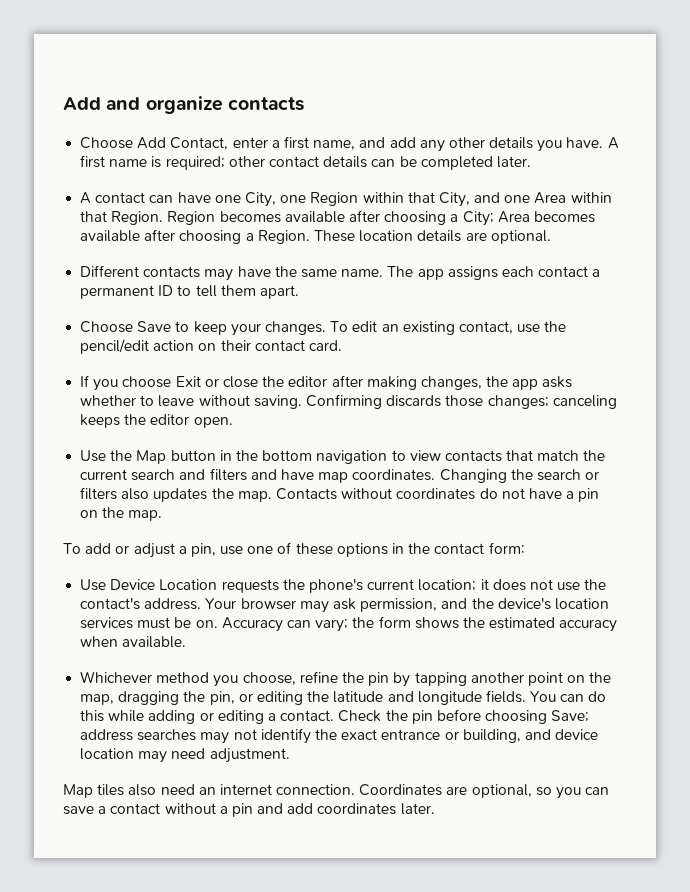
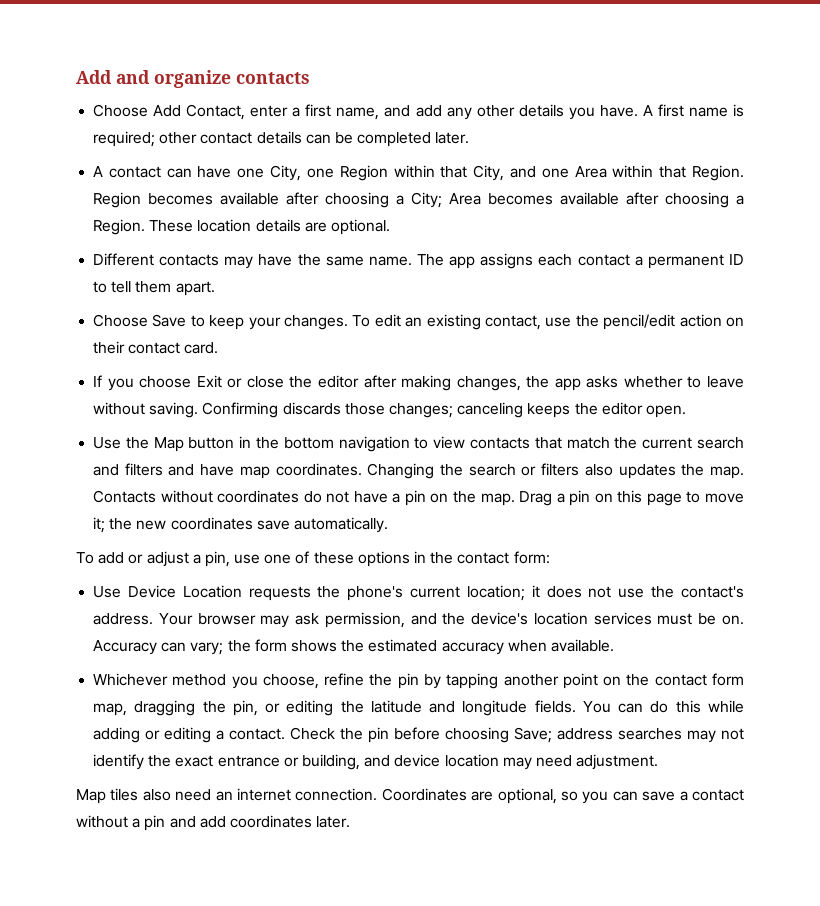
+ Drag a pin on this page to move it; the new coordinates save automatically.
- Whichever method you choose, refine the pin by tapping another point on the map, dragging the pin, or editing the latitude and longitude fields.
+ Whichever method you choose, refine the pin by tapping another point on the contact form map, dragging the pin, or editing the latitude and longitude fields.

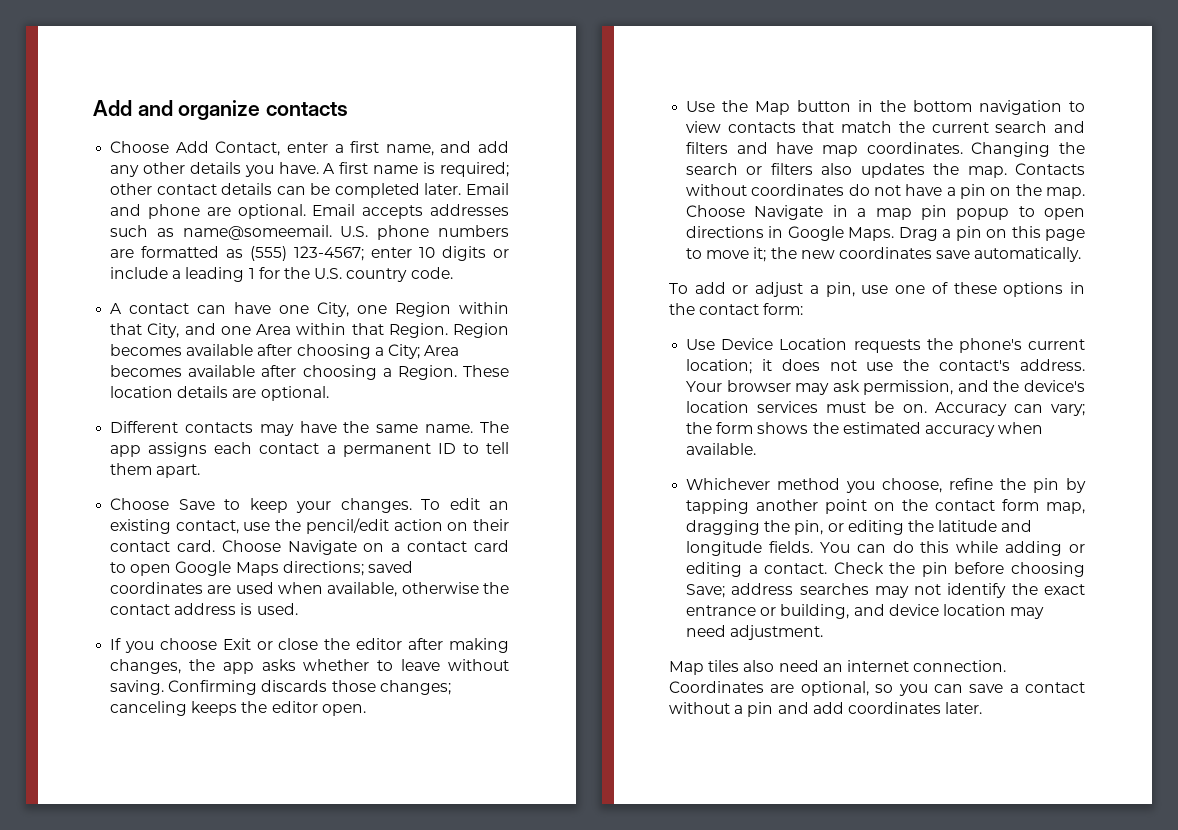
+ Email and phone are optional. Email accepts addresses such as name@someemail. U.S. phone numbers are formatted as (555) 123-4567; enter 10 digits or include a leading 1 for the U.S. country code.
+ Choose Navigate on a contact card to open Google Maps directions; saved coordinates are used when available, otherwise the contact address is used.
+ Choose Navigate in a map pin popup to open directions in Google Maps.

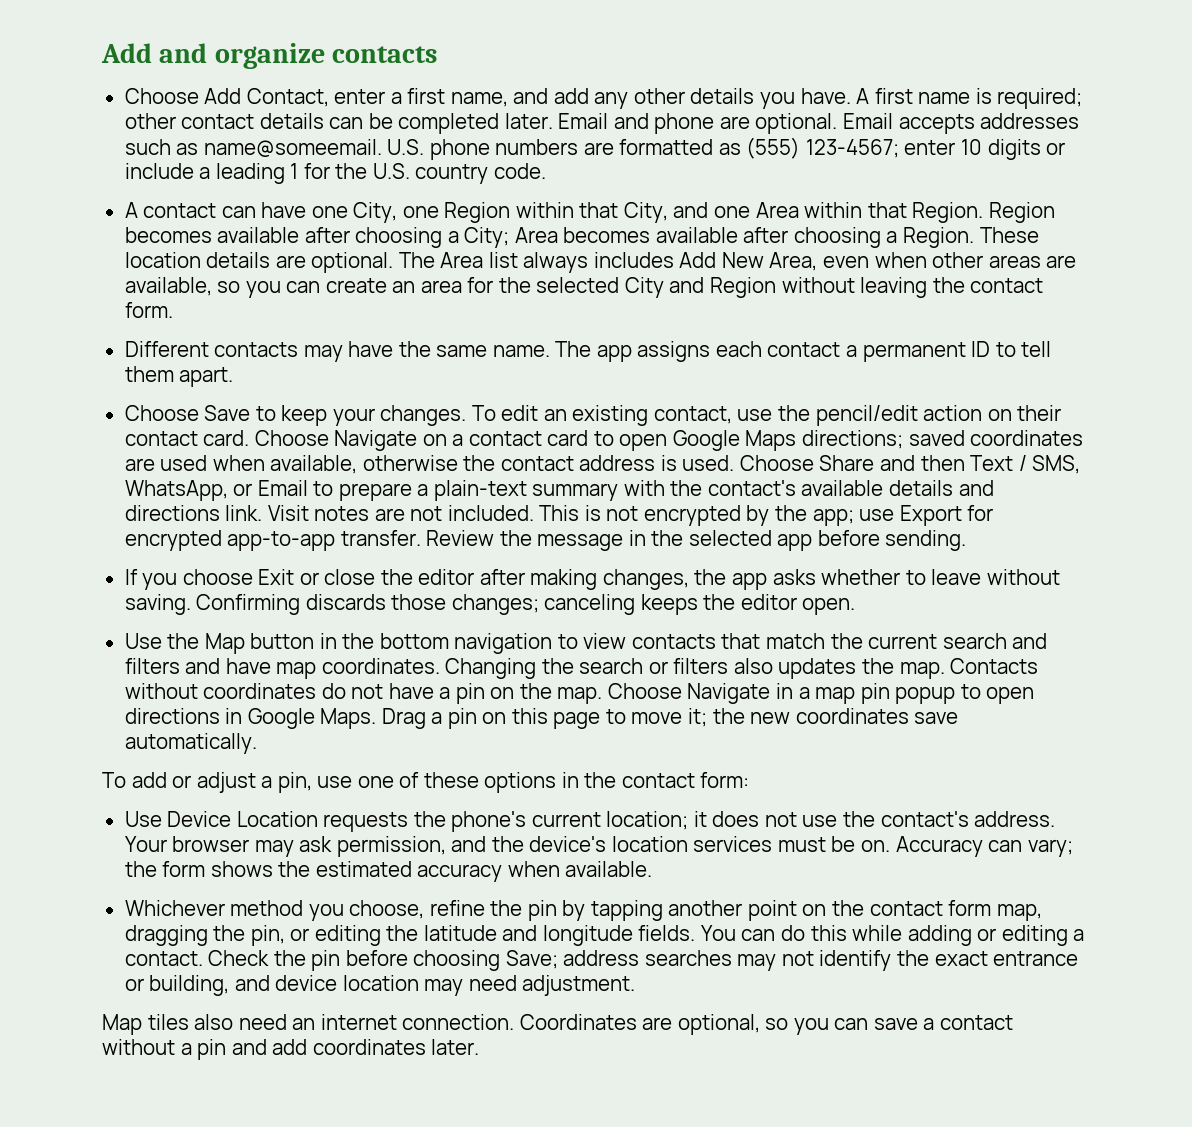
+ The Area list always includes Add New Area, even when other areas are available, so you can create an area for the selected City and Region without leaving the contact form.
+ Choose Share and then Text / SMS, WhatsApp, or Email to prepare a plain-text summary with the contact's available details and directions link. Visit notes are not included. This is not encrypted by the app; use Export for encrypted app-to-app transfer. Review the message in the selected app before sending.

